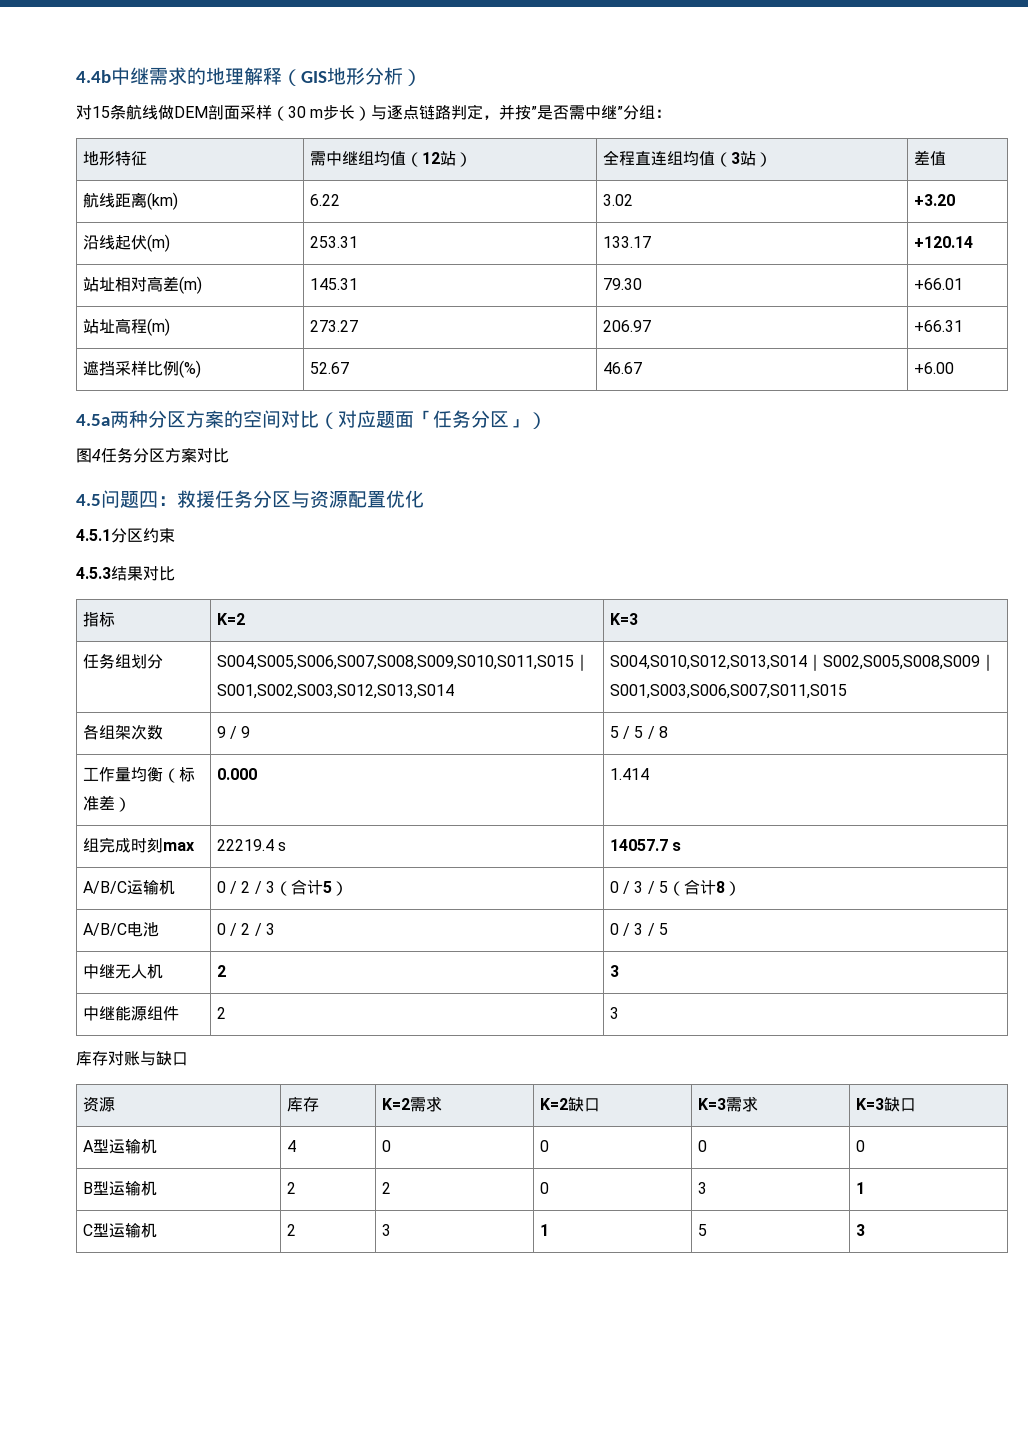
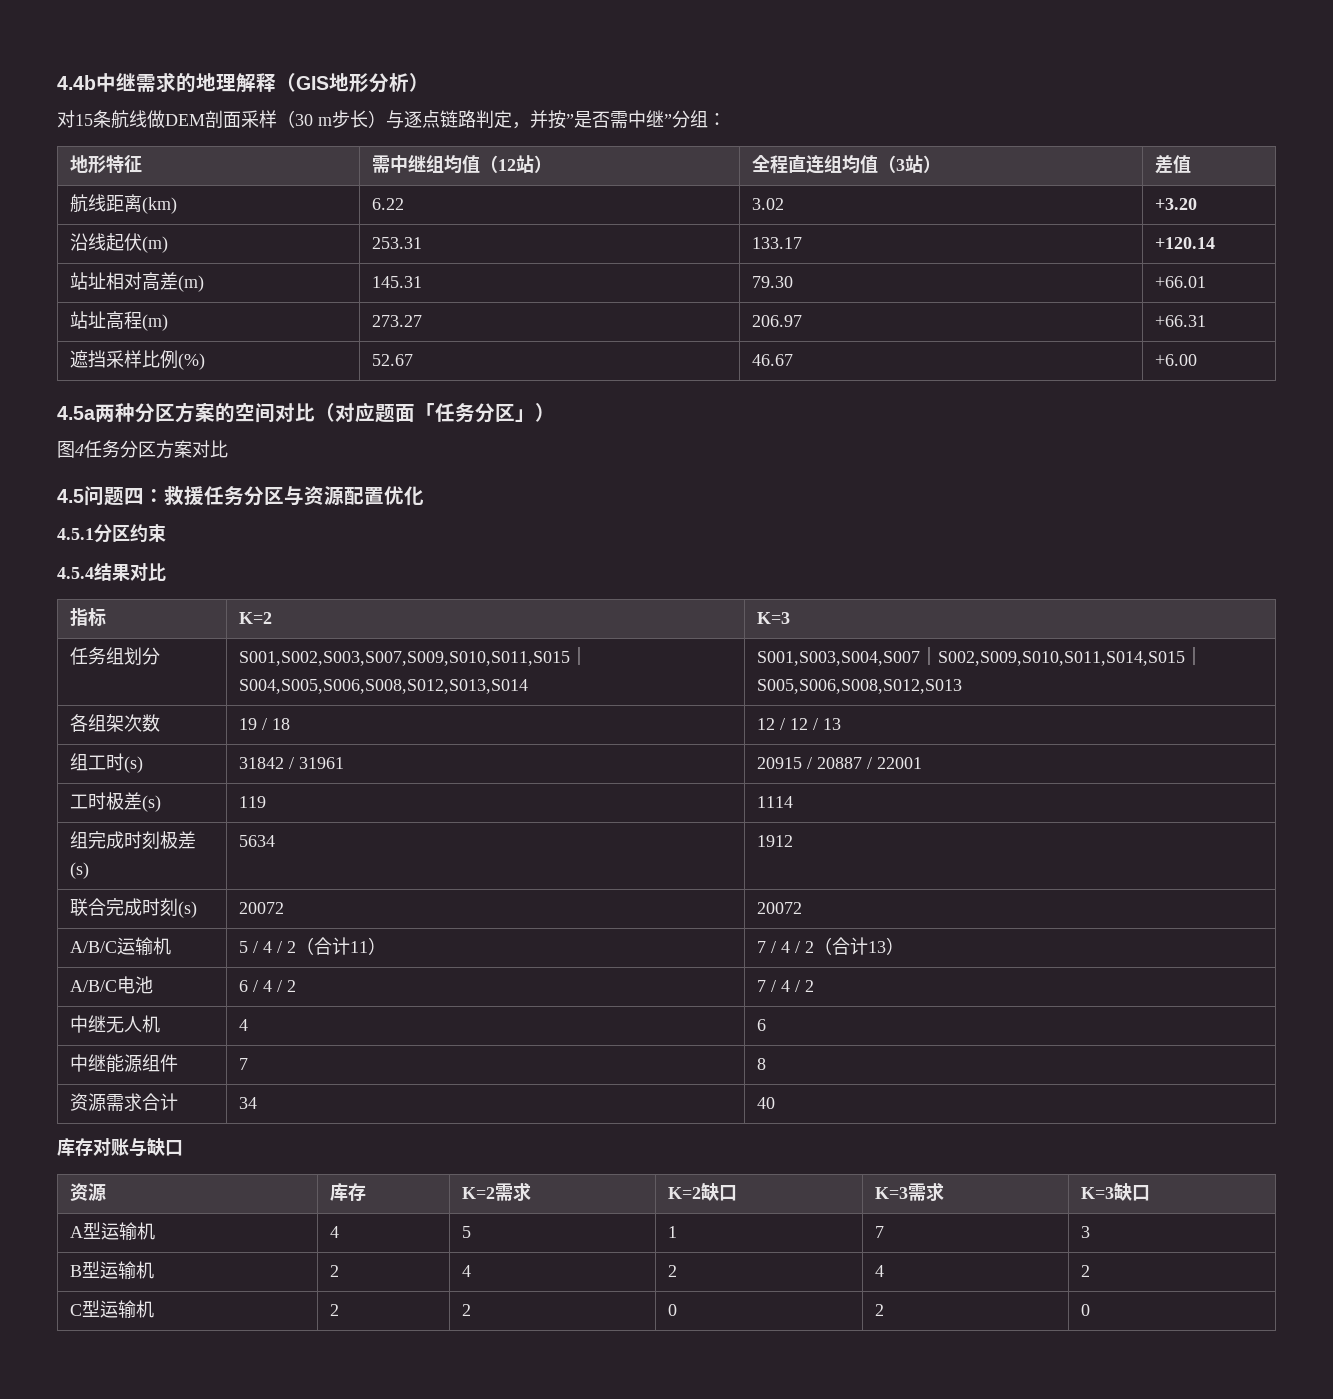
- 4.5.3结果对比
+ 4.5.4结果对比
- 任务组划分 | S004,S005,S006,S007,S008,S009,S010,S011,S015｜S001,S002,S003,S012,S013,S014 | S004,S010,S012,S013,S014｜S002,S005,S008,S009｜S001,S003,S006,S007,S011,S015
- 各组架次数 | 9 / 9 | 5 / 5 / 8
- 工作量均衡（标准差） | 0.000 | 1.414
- 组完成时刻max | 22219.4 s | 14057.7 s
- A/B/C运输机 | 0 / 2 / 3（合计5） | 0 / 3 / 5（合计8）
+ 任务组划分 | S001,S002,S003,S007,S009,S010,S011,S015｜S004,S005,S006,S008,S012,S013,S014 | S001,S003,S004,S007｜S002,S009,S010,S011,S014,S015｜S005,S006,S008,S012,S013
+ 各组架次数 | 19 / 18 | 12 / 12 / 13
+ 组工时(s) | 31842 / 31961 | 20915 / 20887 / 22001
+ 工时极差(s) | 119 | 1114
+ 组完成时刻极差(s) | 5634 | 1912
+ 联合完成时刻(s) | 20072 | 20072
+ A/B/C运输机 | 5 / 4 / 2（合计11） | 7 / 4 / 2（合计13）
- A/B/C电池 | 0 / 2 / 3 | 0 / 3 / 5
+ A/B/C电池 | 6 / 4 / 2 | 7 / 4 / 2
- 中继无人机 | 2 | 3
+ 中继无人机 | 4 | 6
- 中继能源组件 | 2 | 3
+ 中继能源组件 | 7 | 8
+ 资源需求合计 | 34 | 40
- A型运输机 | 4 | 0 | 0 | 0 | 0
+ A型运输机 | 4 | 5 | 1 | 7 | 3
- B型运输机 | 2 | 2 | 0 | 3 | 1
- C型运输机 | 2 | 3 | 1 | 5 | 3
+ B型运输机 | 2 | 4 | 2 | 4 | 2
+ C型运输机 | 2 | 2 | 0 | 2 | 0

